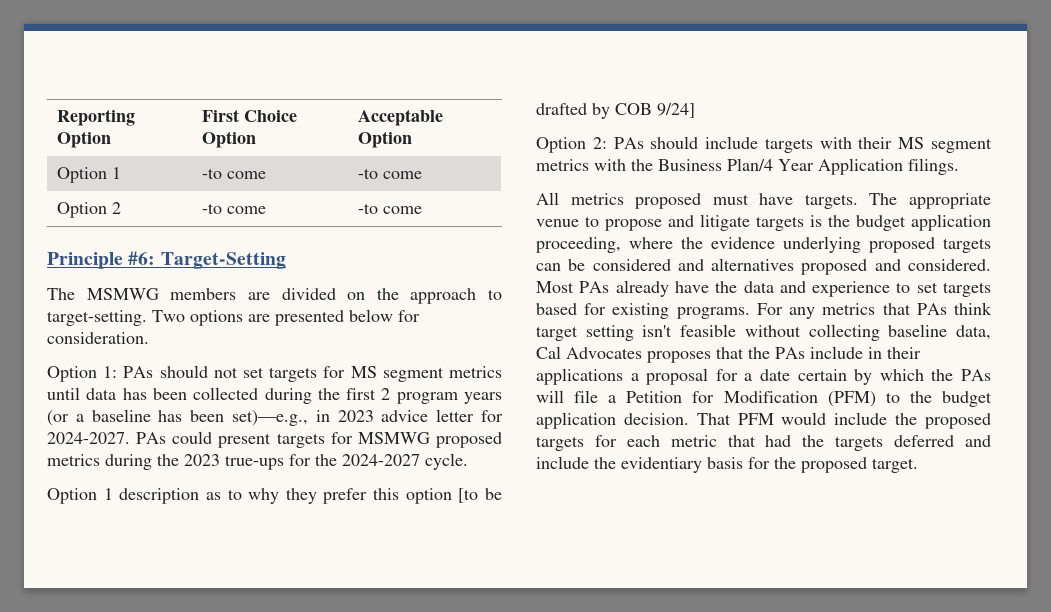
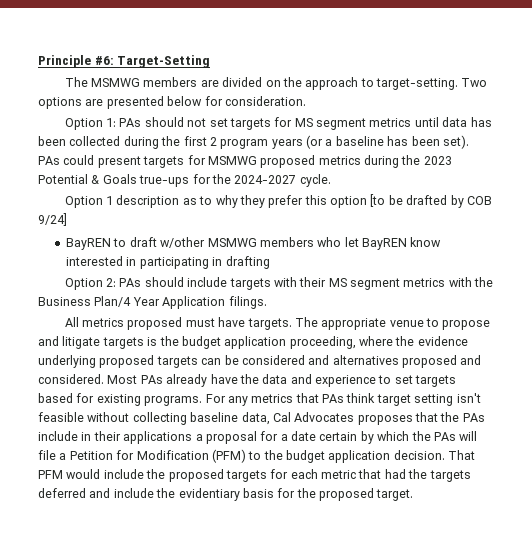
- Reporting Option | First Choice Option | Acceptable Option
- Option 1 | -to come | -to come
- Option 2 | -to come | -to come
- Option 1: PAs should not set targets for MS segment metrics until data has been collected during the first 2 program years (or a baseline has been set)—e.g., in 2023 advice letter for 2024-2027.
+ Option 1: PAs should not set targets for MS segment metrics until data has been collected during the first 2 program years (or a baseline has been set).
- PAs could present targets for MSMWG proposed metrics during the 2023 true-ups for the 2024-2027 cycle.
+ PAs could present targets for MSMWG proposed metrics during the 2023 Potential & Goals true-ups for the 2024-2027 cycle.
+ BayREN to draft w/other MSMWG members who let BayREN know interested in participating in drafting

